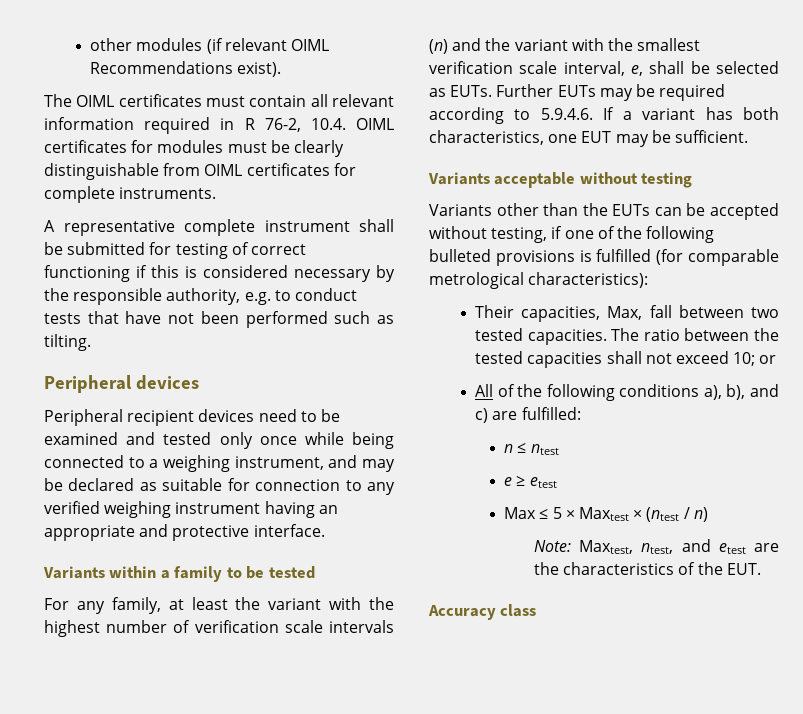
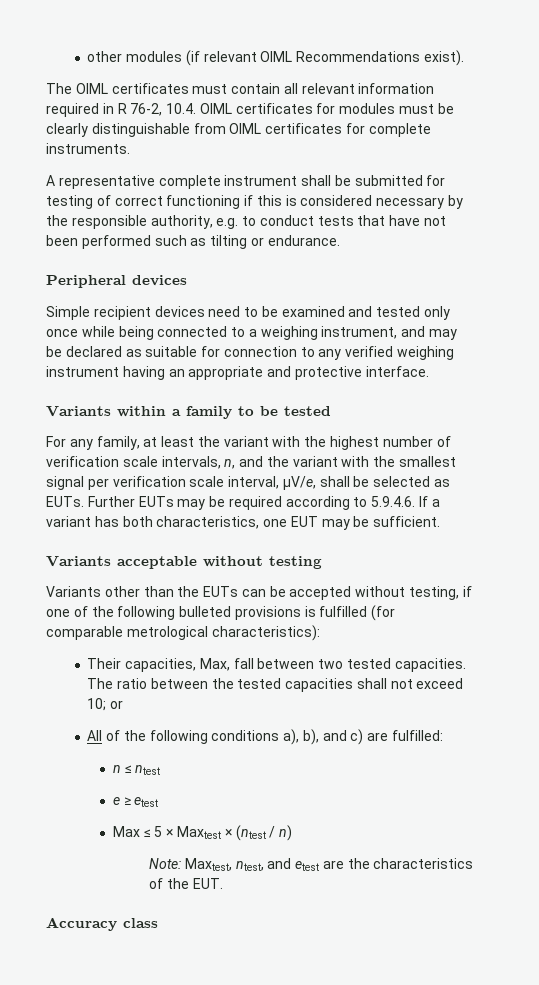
- A representative complete instrument shall be submitted for testing of correct functioning if this is considered necessary by the responsible authority, e.g. to conduct tests that have not been performed such as tilting.
+ A representative complete instrument shall be submitted for testing of correct functioning if this is considered necessary by the responsible authority, e.g. to conduct tests that have not been performed such as tilting or endurance.
- Peripheral recipient devices need to be examined and tested only once while being connected to a weighing instrument, and may be declared as suitable for connection to any verified weighing instrument having an appropriate and protective interface.
+ Simple recipient devices need to be examined and tested only once while being connected to a weighing instrument, and may be declared as suitable for connection to any verified weighing instrument having an appropriate and protective interface.
- For any family, at least the variant with the highest number of verification scale intervals (n) and the variant with the smallest verification scale interval, e, shall be selected as EUTs.
+ For any family, at least the variant with the highest number of verification scale intervals, n, and the variant with the smallest signal per verification scale interval, μV/e, shall be selected as EUTs.

